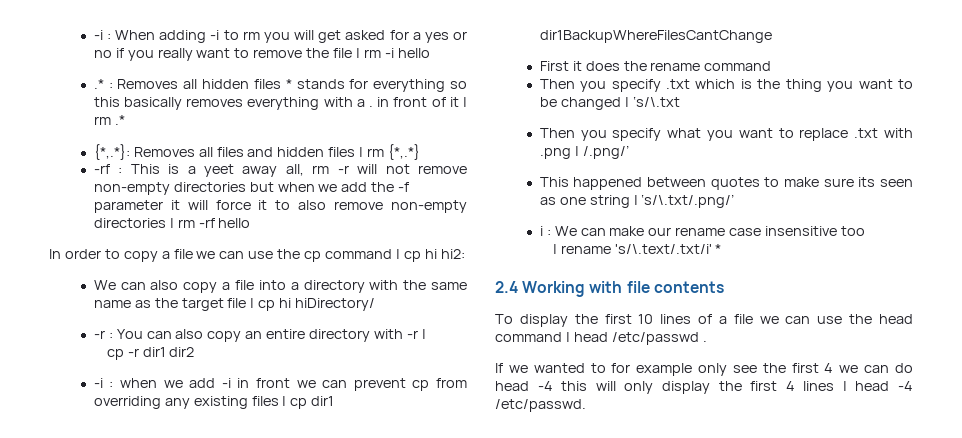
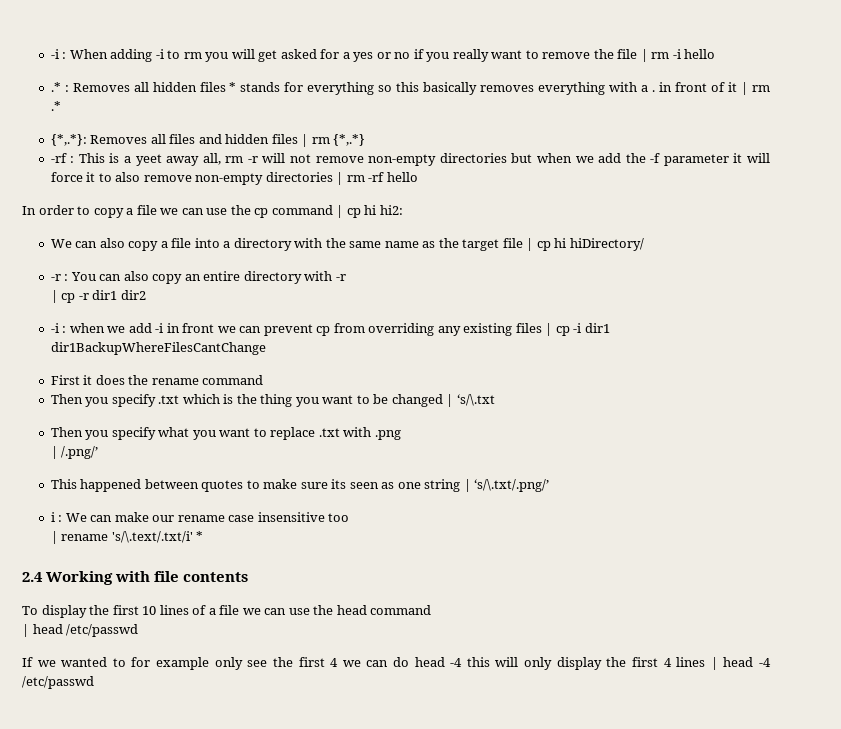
- -r : You can also copy an entire directory with -r |
- cp -r dir1 dir2
+ -r : You can also copy an entire directory with -r
+ | cp -r dir1 dir2
- -i : when we add -i in front we can prevent cp from overriding any existing files | cp dir1 dir1BackupWhereFilesCantChange
+ -i : when we add -i in front we can prevent cp from overriding any existing files | cp -i dir1 dir1BackupWhereFilesCantChange
- Then you specify what you want to replace .txt with .png | /.png/’
+ Then you specify what you want to replace .txt with .png
+ | /.png/’
- To display the first 10 lines of a file we can use the head command | head /etc/passwd .
+ To display the first 10 lines of a file we can use the head command
+ | head /etc/passwd
- If we wanted to for example only see the first 4 we can do head -4 this will only display the first 4 lines | head -4 /etc/passwd.
+ If we wanted to for example only see the first 4 we can do head -4 this will only display the first 4 lines | head -4 /etc/passwd

